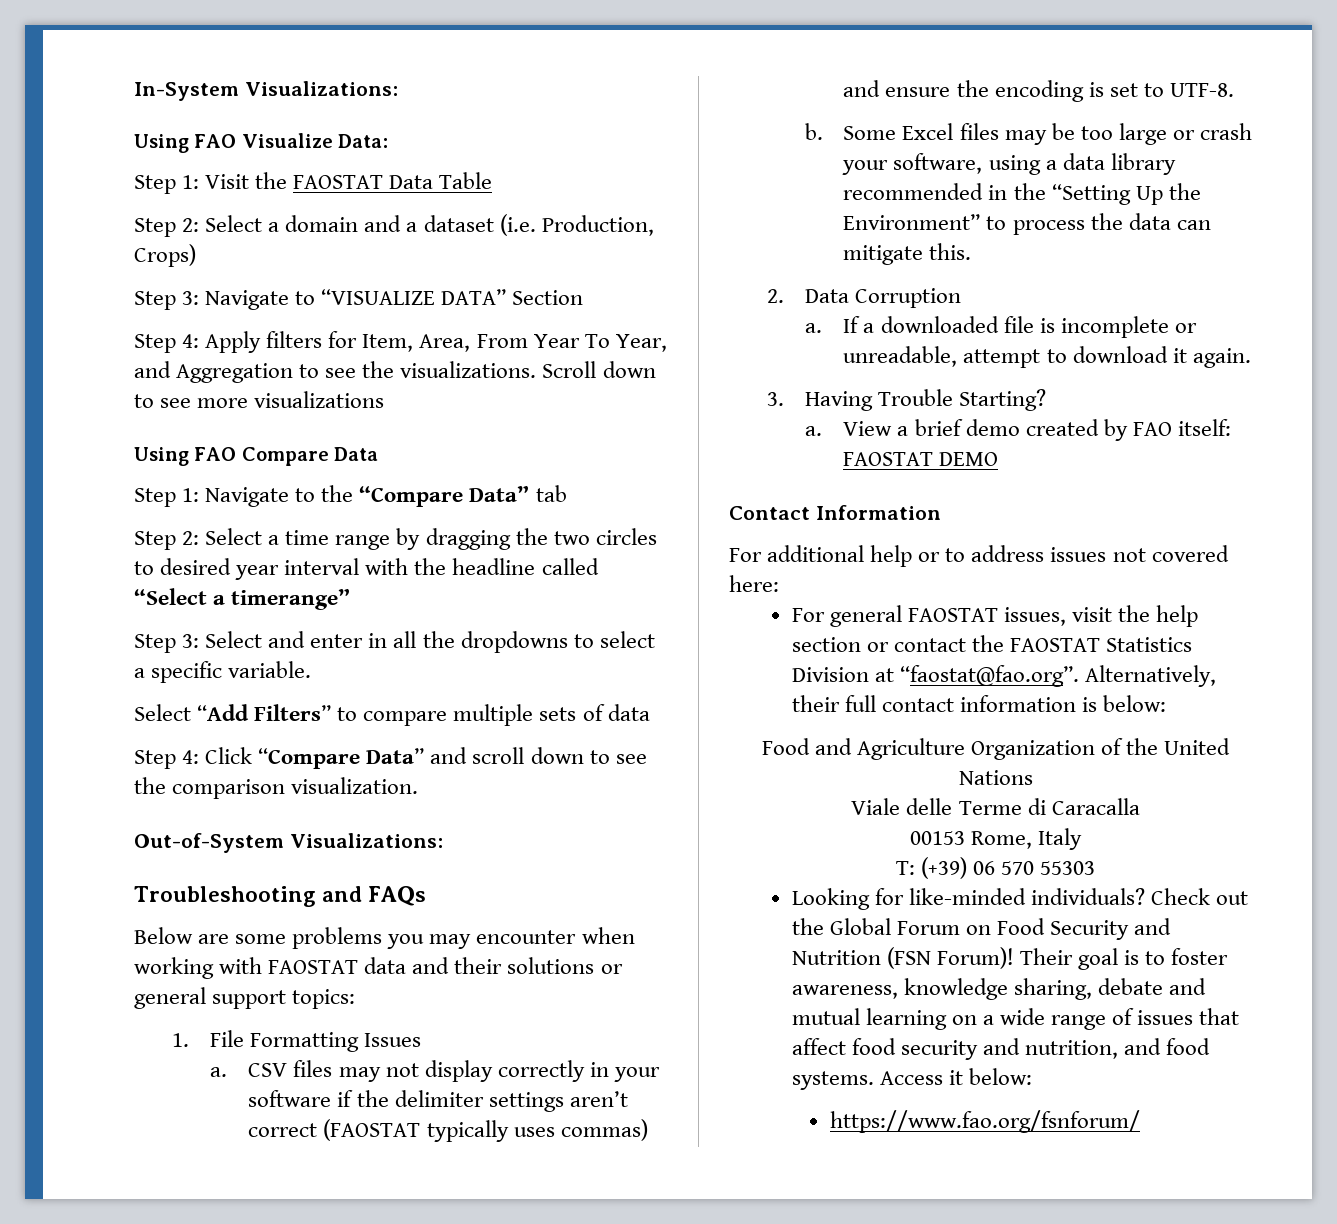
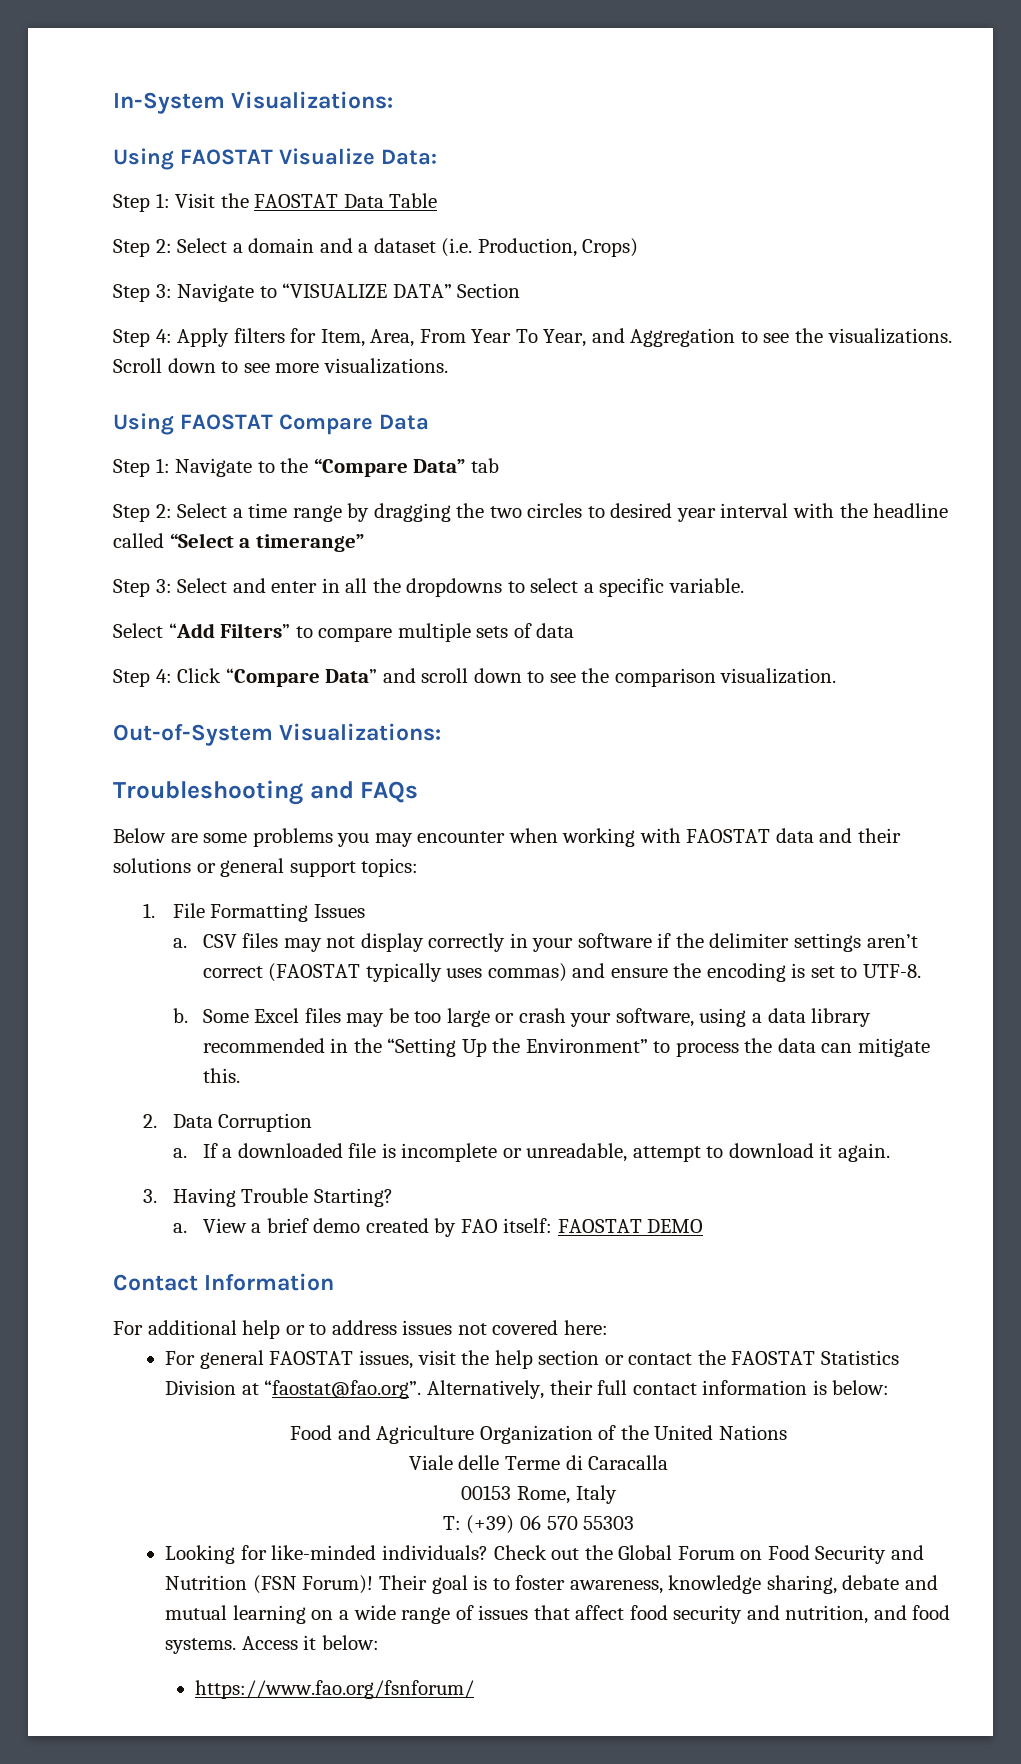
- Using FAO Visualize Data:
+ Using FAOSTAT Visualize Data:
- Scroll down to see more visualizations
- Using FAO Compare Data
+ Scroll down to see more visualizations.
+ Using FAOSTAT Compare Data

